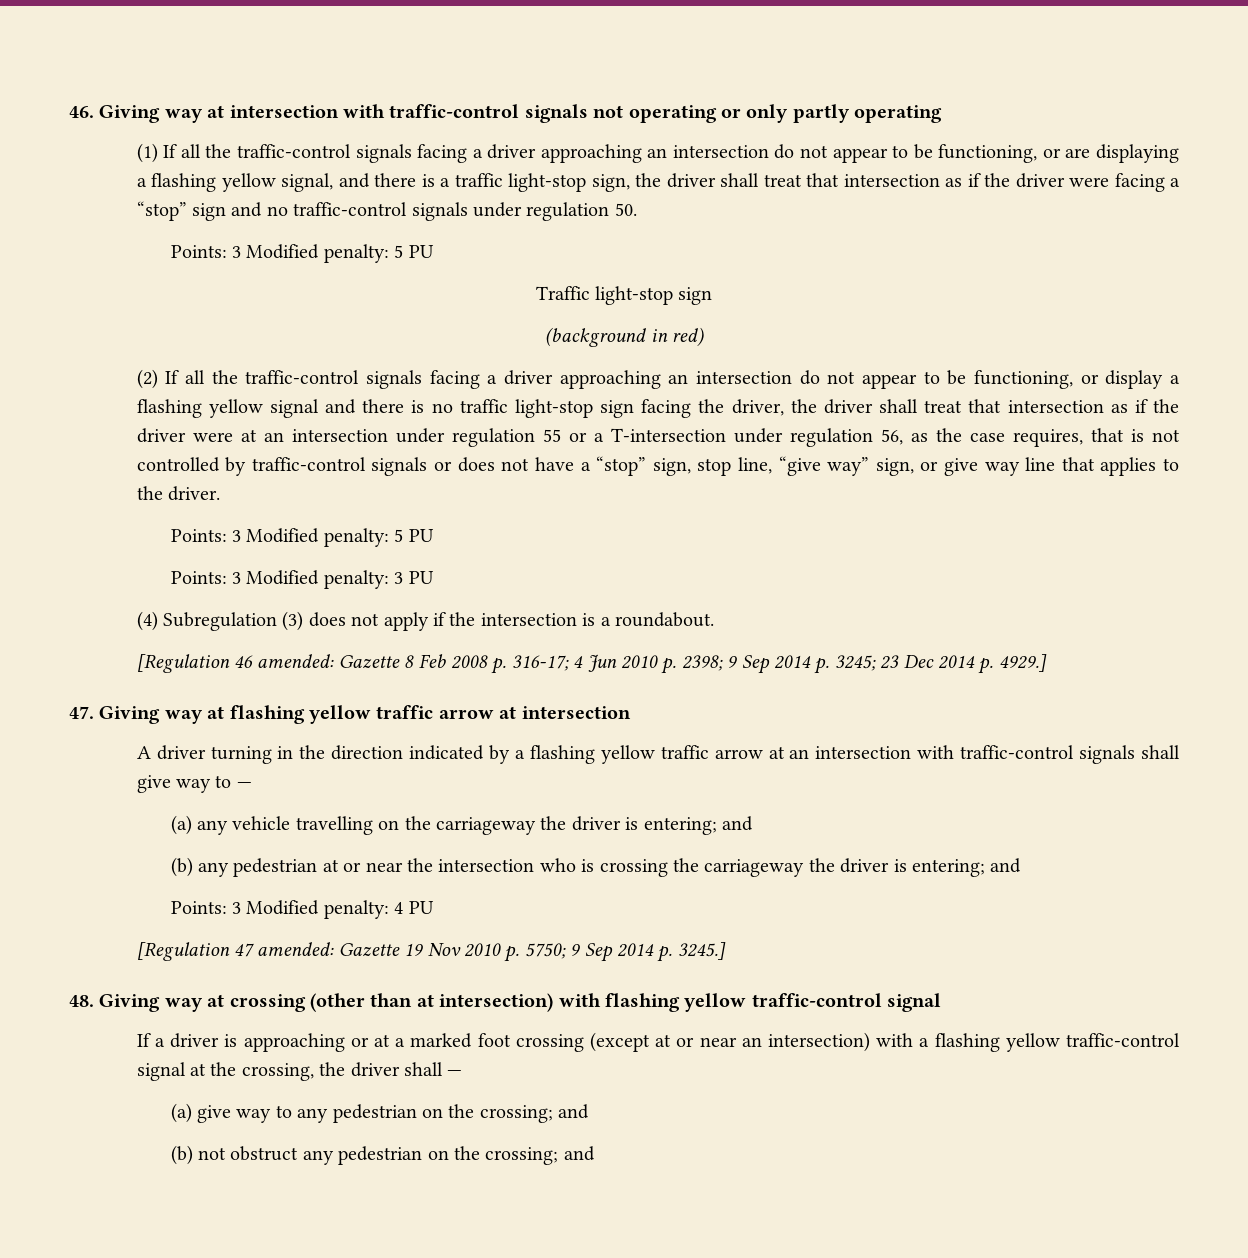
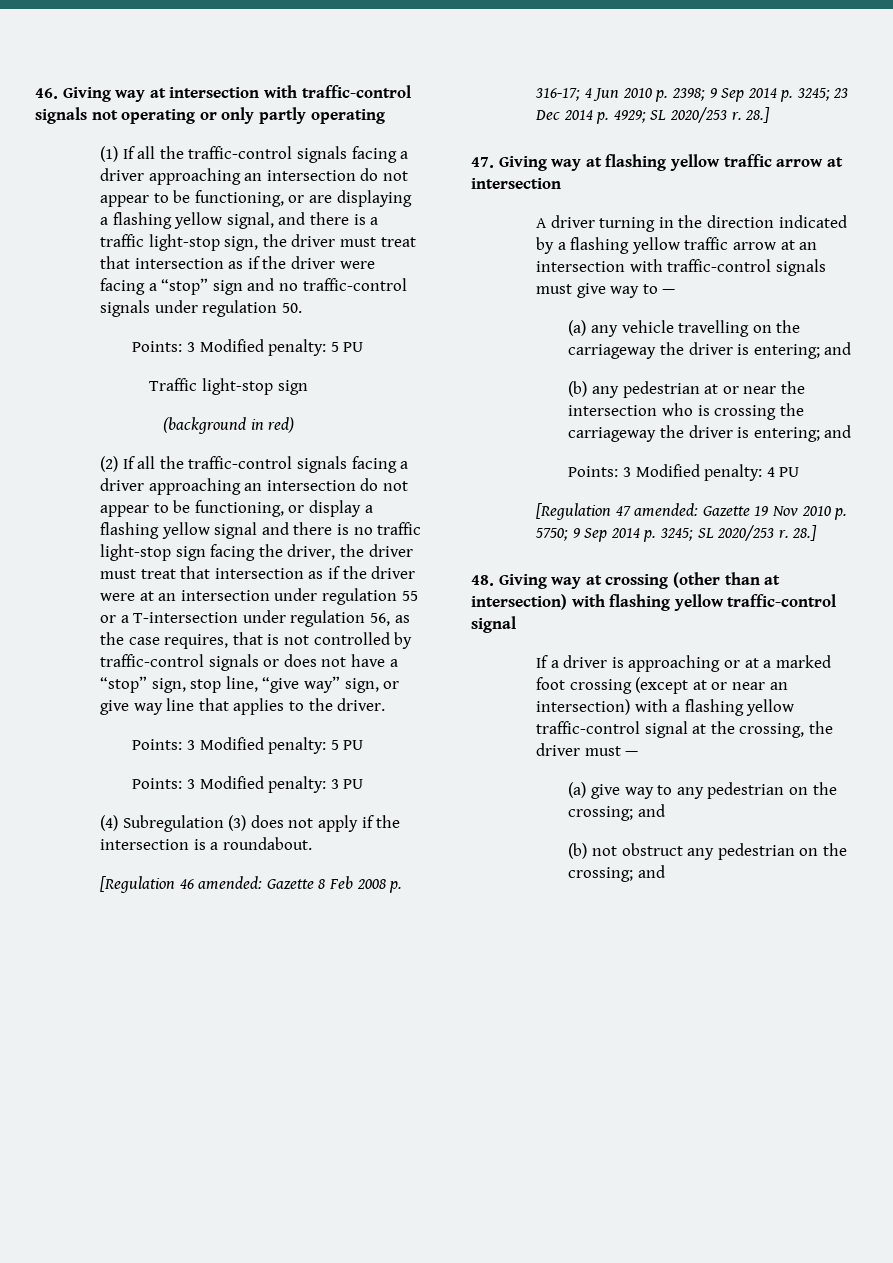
- (1) If all the traffic-control signals facing a driver approaching an intersection do not appear to be functioning, or are displaying a flashing yellow signal, and there is a traffic light-stop sign, the driver shall treat that intersection as if the driver were facing a “stop” sign and no traffic-control signals under regulation 50.
+ (1) If all the traffic-control signals facing a driver approaching an intersection do not appear to be functioning, or are displaying a flashing yellow signal, and there is a traffic light-stop sign, the driver must treat that intersection as if the driver were facing a “stop” sign and no traffic-control signals under regulation 50.
- (2) If all the traffic-control signals facing a driver approaching an intersection do not appear to be functioning, or display a flashing yellow signal and there is no traffic light-stop sign facing the driver, the driver shall treat that intersection as if the driver were at an intersection under regulation 55 or a T-intersection under regulation 56, as the case requires, that is not controlled by traffic-control signals or does not have a “stop” sign, stop line, “give way” sign, or give way line that applies to the driver.
+ (2) If all the traffic-control signals facing a driver approaching an intersection do not appear to be functioning, or display a flashing yellow signal and there is no traffic light-stop sign facing the driver, the driver must treat that intersection as if the driver were at an intersection under regulation 55 or a T-intersection under regulation 56, as the case requires, that is not controlled by traffic-control signals or does not have a “stop” sign, stop line, “give way” sign, or give way line that applies to the driver.
- [Regulation 46 amended: Gazette 8 Feb 2008 p. 316-17; 4 Jun 2010 p. 2398; 9 Sep 2014 p. 3245; 23 Dec 2014 p. 4929.]
+ [Regulation 46 amended: Gazette 8 Feb 2008 p. 316-17; 4 Jun 2010 p. 2398; 9 Sep 2014 p. 3245; 23 Dec 2014 p. 4929; SL 2020/253 r. 28.]
- A driver turning in the direction indicated by a flashing yellow traffic arrow at an intersection with traffic-control signals shall give way to —
+ A driver turning in the direction indicated by a flashing yellow traffic arrow at an intersection with traffic-control signals must give way to —
- [Regulation 47 amended: Gazette 19 Nov 2010 p. 5750; 9 Sep 2014 p. 3245.]
+ [Regulation 47 amended: Gazette 19 Nov 2010 p. 5750; 9 Sep 2014 p. 3245; SL 2020/253 r. 28.]
- If a driver is approaching or at a marked foot crossing (except at or near an intersection) with a flashing yellow traffic-control signal at the crossing, the driver shall —
+ If a driver is approaching or at a marked foot crossing (except at or near an intersection) with a flashing yellow traffic-control signal at the crossing, the driver must —

